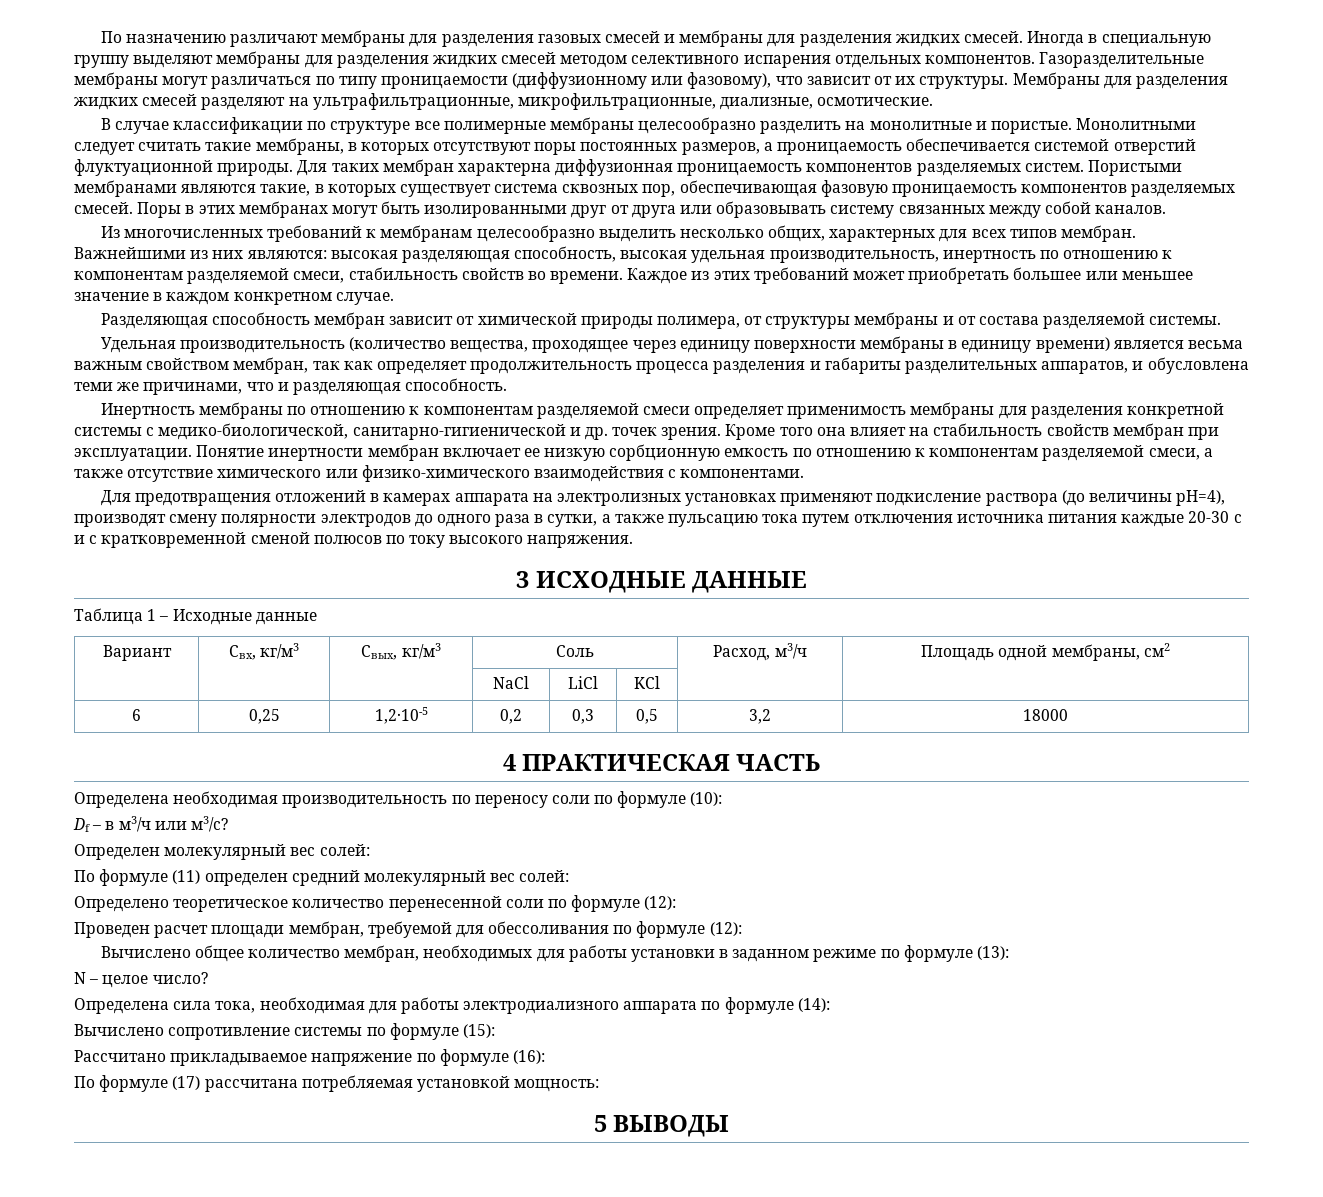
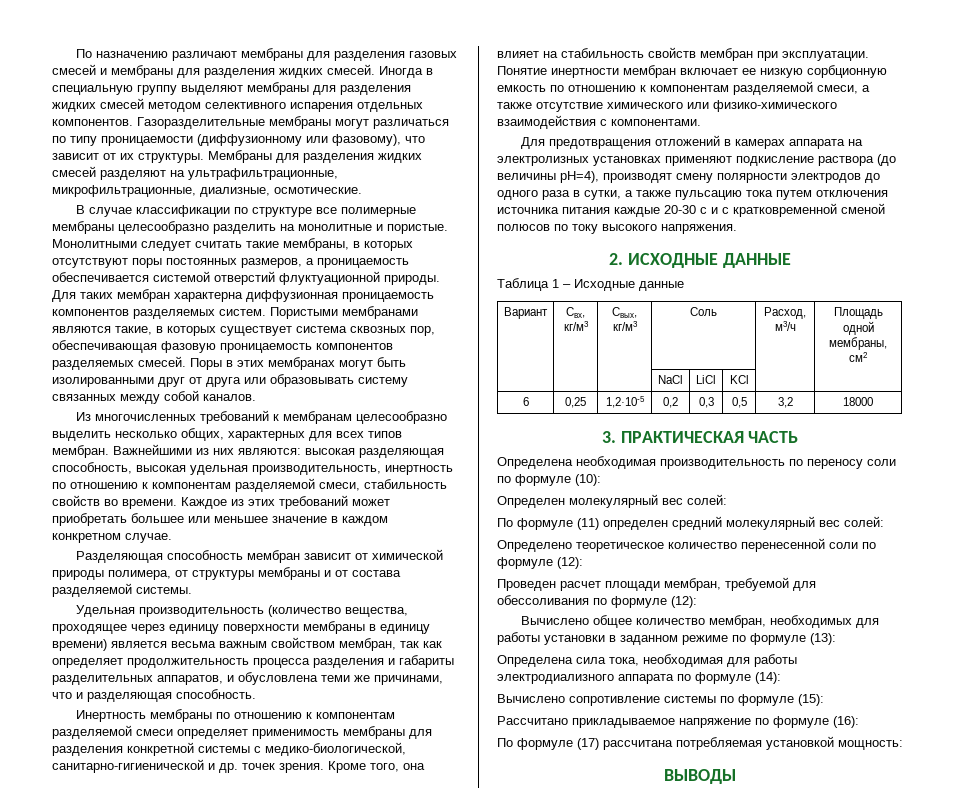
- Кроме того она влияет на стабильность свойств мембран при эксплуатации.
+ Кроме того, она влияет на стабильность свойств мембран при эксплуатации.
- 3 ИСХОДНЫЕ ДАННЫЕ
+ 2. ИСХОДНЫЕ ДАННЫЕ
- 4 ПРАКТИЧЕСКАЯ ЧАСТЬ
+ 3. ПРАКТИЧЕСКАЯ ЧАСТЬ
- Df – в м3/ч или м3/с?
- N – целое число?
- 5 ВЫВОДЫ
+ ВЫВОДЫ

